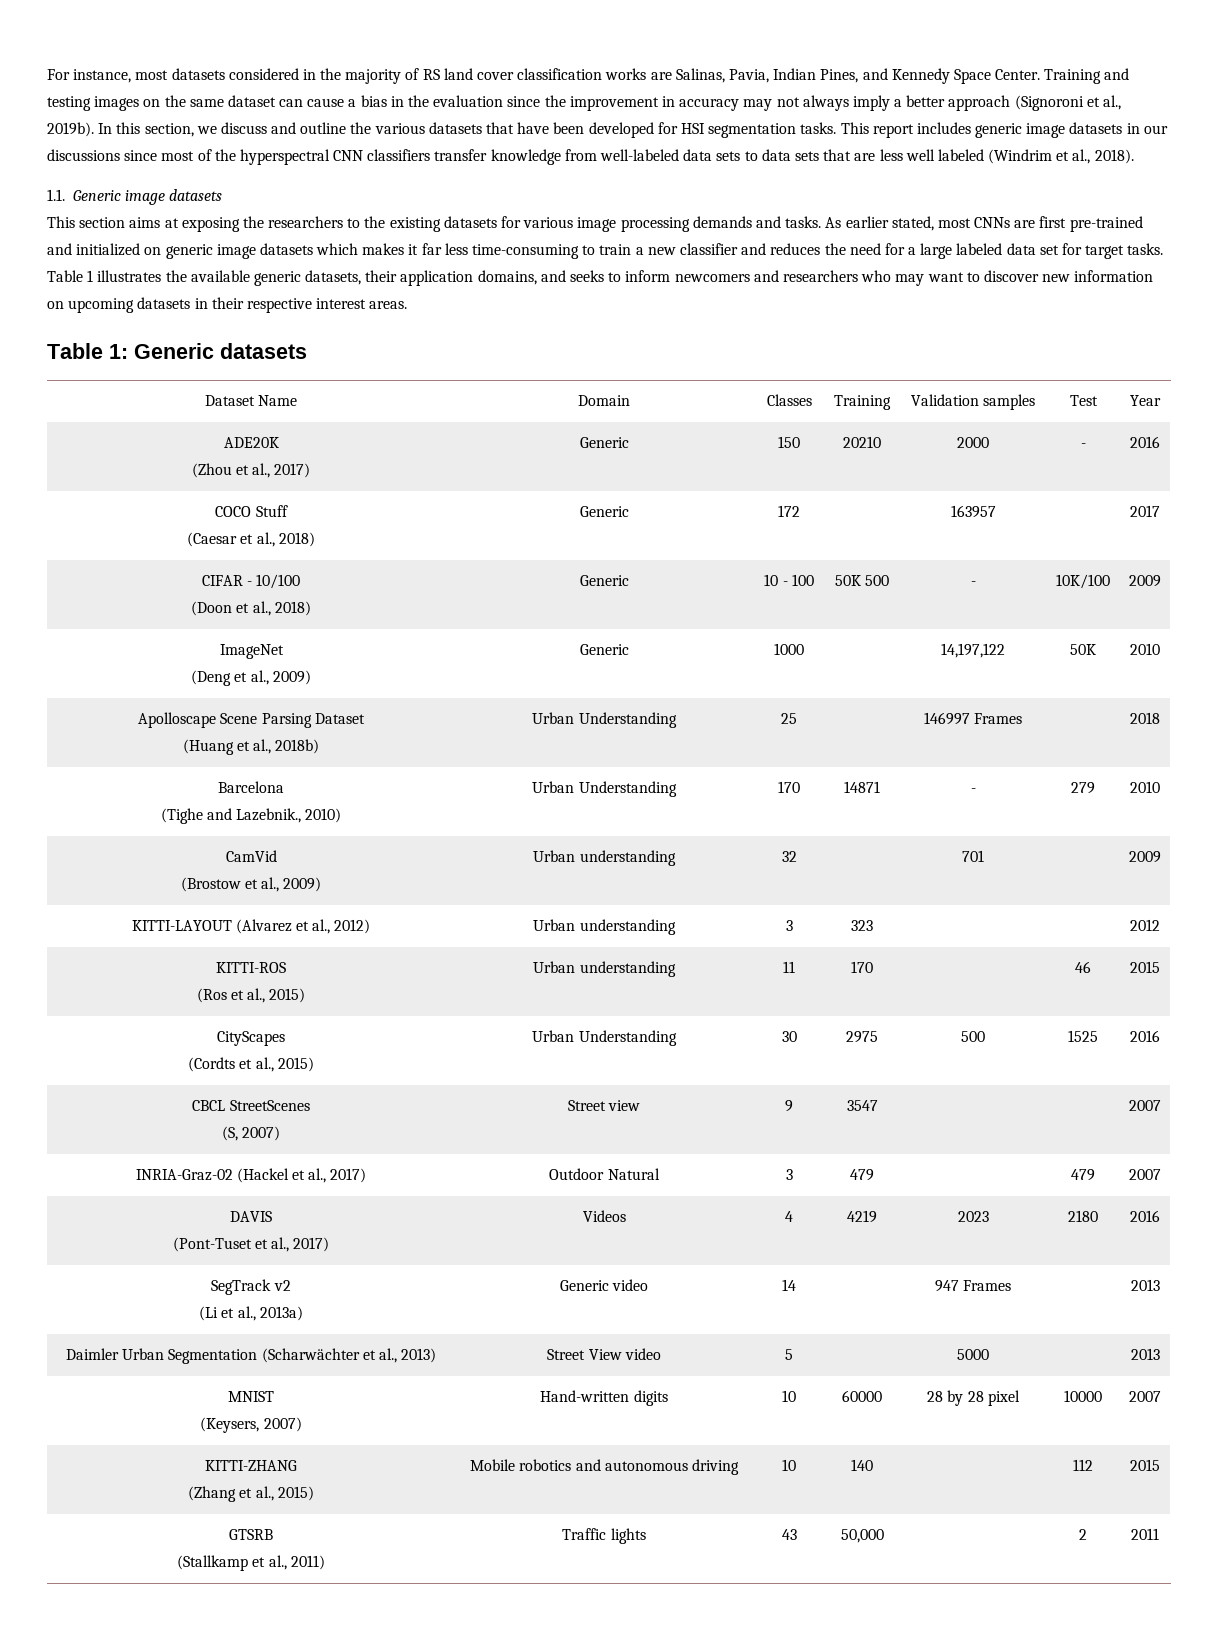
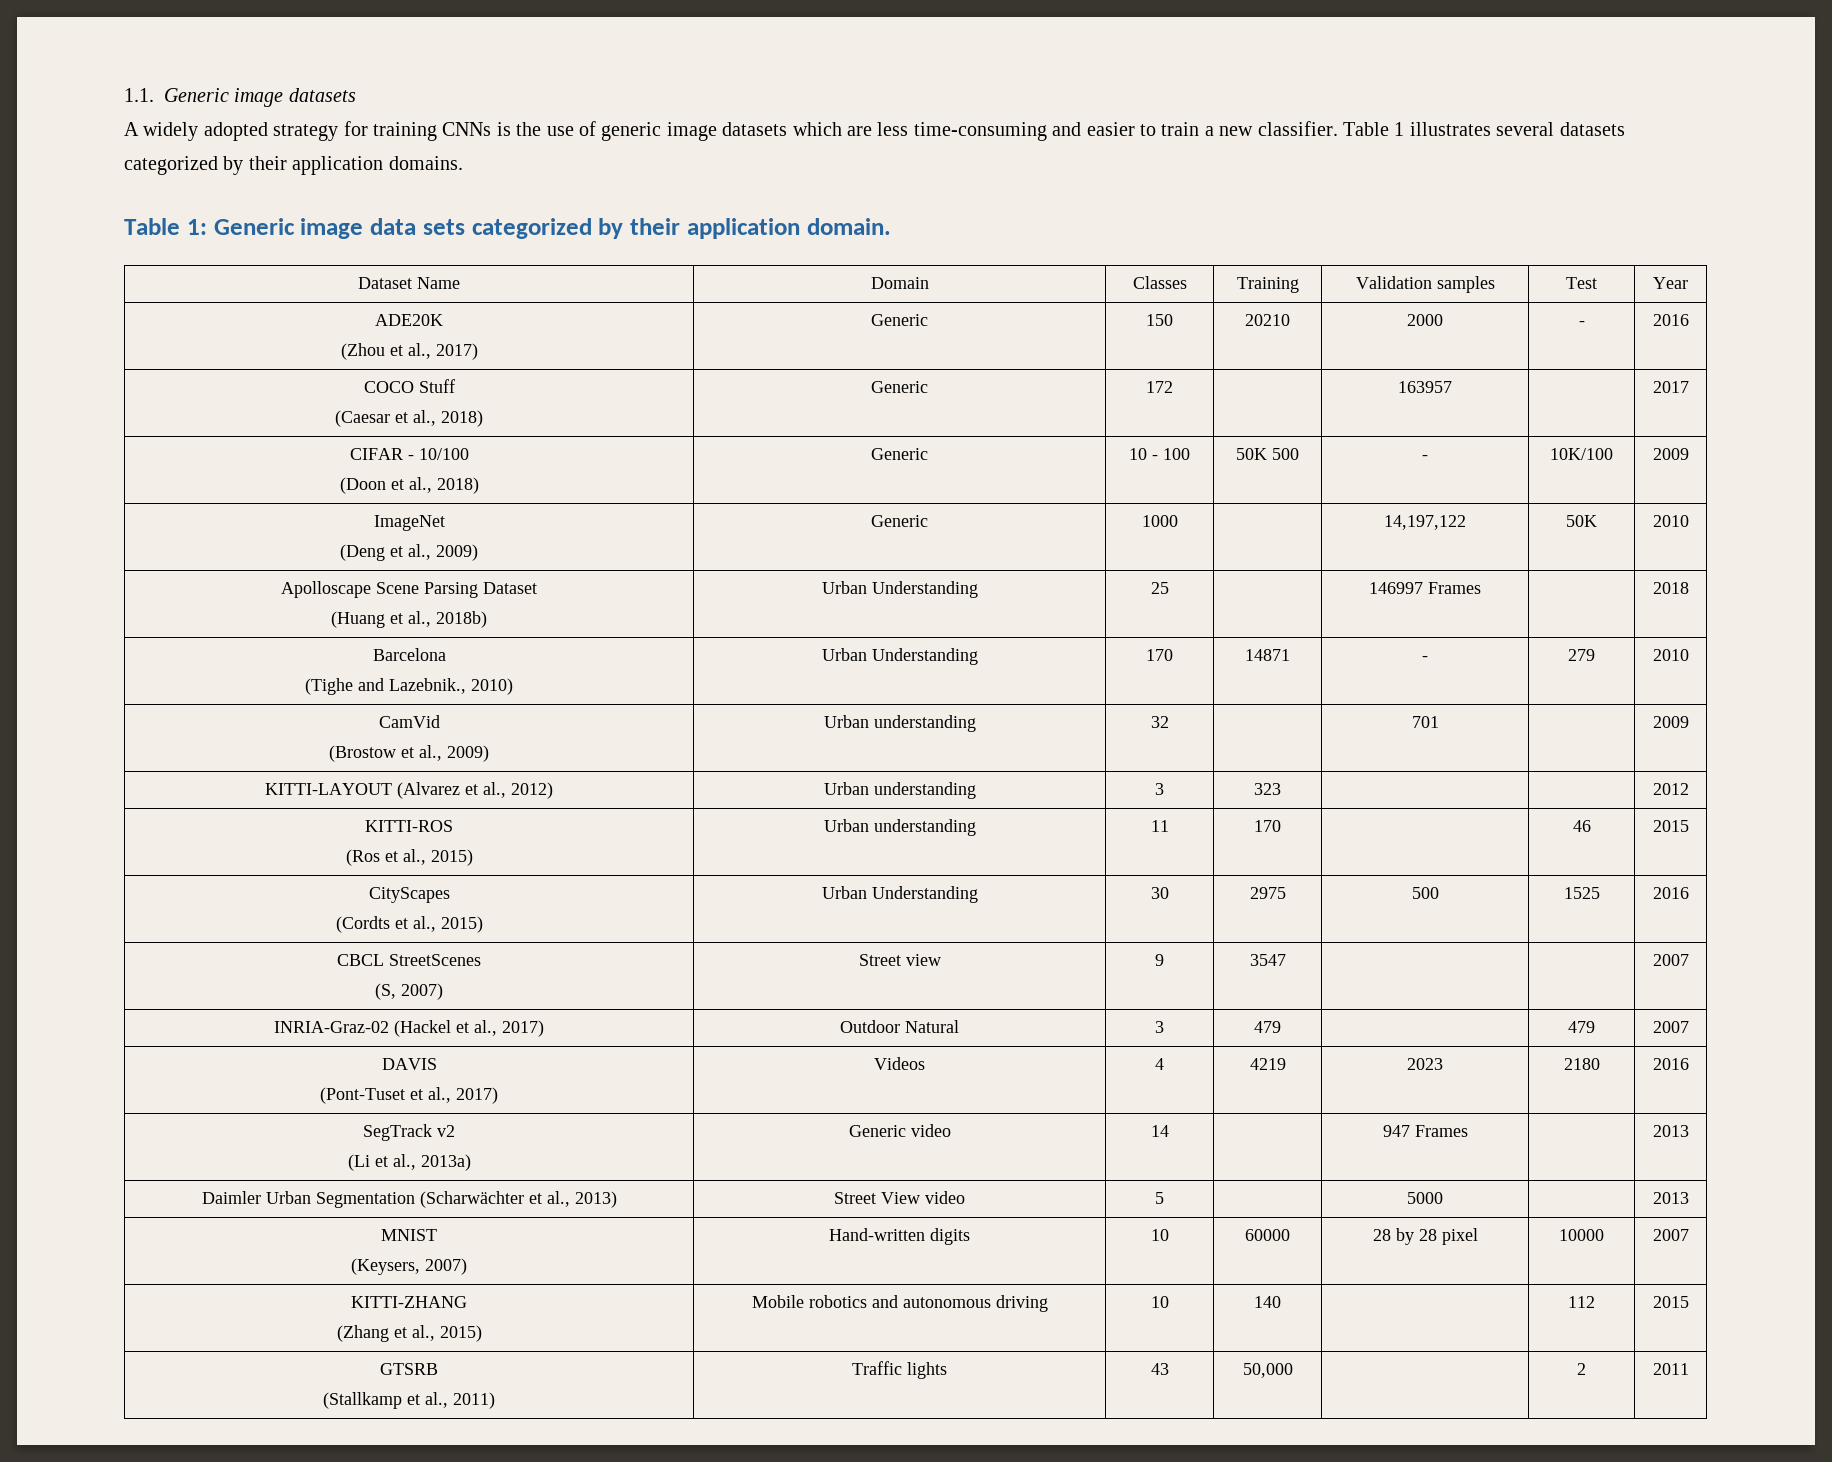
- For instance, most datasets considered in the majority of RS land cover classification works are Salinas, Pavia, Indian Pines, and Kennedy Space Center. Training and testing images on the same dataset can cause a bias in the evaluation since the improvement in accuracy may not always imply a better approach (Signoroni et al., 2019b). In this section, we discuss and outline the various datasets that have been developed for HSI segmentation tasks. This report includes generic image datasets in our discussions since most of the hyperspectral CNN classifiers transfer knowledge from well-labeled data sets to data sets that are less well labeled (Windrim et al., 2018).
  1.1. Generic image datasets
- This section aims at exposing the researchers to the existing datasets for various image processing demands and tasks. As earlier stated, most CNNs are first pre-trained and initialized on generic image datasets which makes it far less time-consuming to train a new classifier and reduces the need for a large labeled data set for target tasks. Table 1 illustrates the available generic datasets, their application domains, and seeks to inform newcomers and researchers who may want to discover new information on upcoming datasets in their respective interest areas.
- Table 1: Generic datasets
+ A widely adopted strategy for training CNNs is the use of generic image datasets which are less time-consuming and easier to train a new classifier. Table 1 illustrates several datasets categorized by their application domains.
+ Table 1: Generic image data sets categorized by their application domain.

